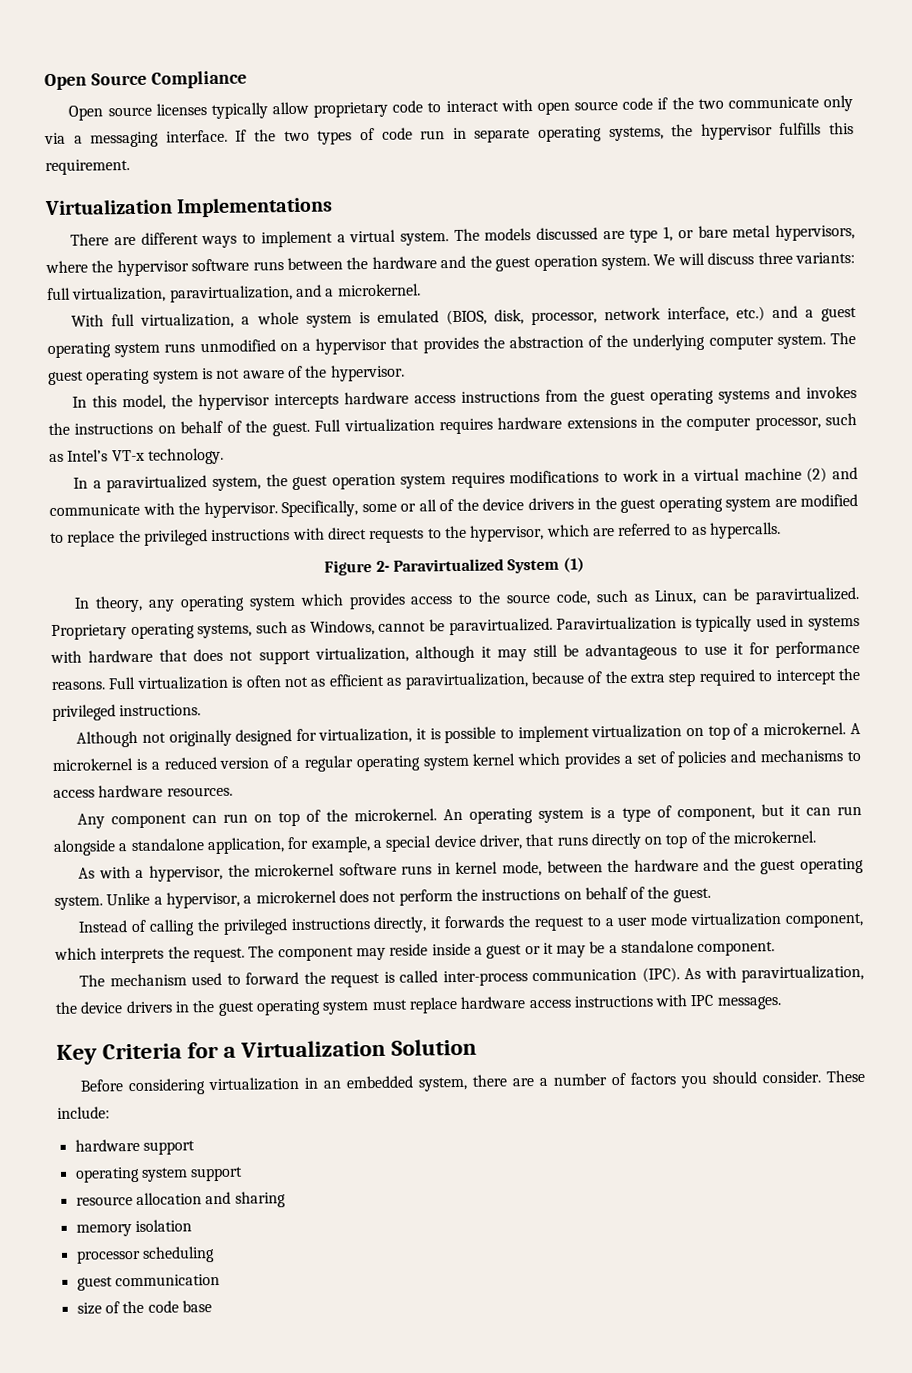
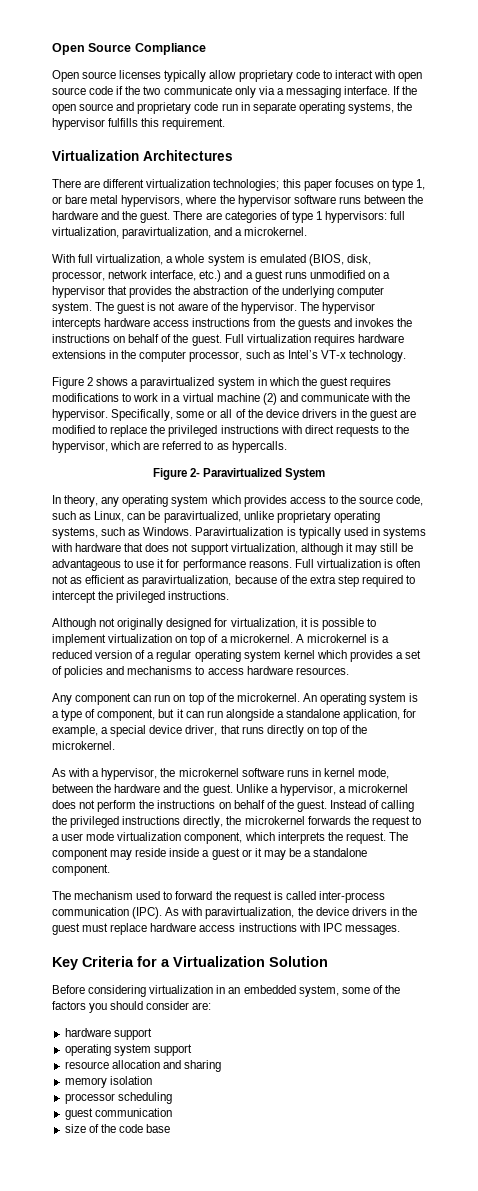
- If the two types of code run in separate operating systems, the hypervisor fulfills this requirement.
+ If the open source and proprietary code run in separate operating systems, the hypervisor fulfills this requirement.
- Virtualization Implementations
+ Virtualization Architectures
- There are different ways to implement a virtual system. The models discussed are type 1, or bare metal hypervisors, where the hypervisor software runs between the hardware and the guest operation system. We will discuss three variants: full virtualization, paravirtualization, and a microkernel.
+ There are different virtualization technologies; this paper focuses on type 1, or bare metal hypervisors, where the hypervisor software runs between the hardware and the guest. There are categories of type 1 hypervisors: full virtualization, paravirtualization, and a microkernel.
- With full virtualization, a whole system is emulated (BIOS, disk, processor, network interface, etc.) and a guest operating system runs unmodified on a hypervisor that provides the abstraction of the underlying computer system.
+ With full virtualization, a whole system is emulated (BIOS, disk, processor, network interface, etc.) and a guest runs unmodified on a hypervisor that provides the abstraction of the underlying computer system.
- The guest operating system is not aware of the hypervisor.
- In this model, the hypervisor intercepts hardware access instructions from the guest operating systems and invokes the instructions on behalf of the guest.
+ The guest is not aware of the hypervisor. The hypervisor intercepts hardware access instructions from the guests and invokes the instructions on behalf of the guest.
- In a paravirtualized system, the guest operation system requires modifications to work in a virtual machine (2) and communicate with the hypervisor.
+ Figure 2 shows a paravirtualized system in which the guest requires modifications to work in a virtual machine (2) and communicate with the hypervisor.
- Specifically, some or all of the device drivers in the guest operating system are modified to replace the privileged instructions with direct requests to the hypervisor, which are referred to as hypercalls.
+ Specifically, some or all of the device drivers in the guest are modified to replace the privileged instructions with direct requests to the hypervisor, which are referred to as hypercalls.
- Figure 2- Paravirtualized System (1)
+ Figure 2- Paravirtualized System
- In theory, any operating system which provides access to the source code, such as Linux, can be paravirtualized. Proprietary operating systems, such as Windows, cannot be paravirtualized.
+ In theory, any operating system which provides access to the source code, such as Linux, can be paravirtualized, unlike proprietary operating systems, such as Windows.
- As with a hypervisor, the microkernel software runs in kernel mode, between the hardware and the guest operating system.
+ As with a hypervisor, the microkernel software runs in kernel mode, between the hardware and the guest.
- Unlike a hypervisor, a microkernel does not perform the instructions on behalf of the guest.
- Instead of calling the privileged instructions directly, it forwards the request to a user mode virtualization component, which interprets the request.
+ Unlike a hypervisor, a microkernel does not perform the instructions on behalf of the guest. Instead of calling the privileged instructions directly, the microkernel forwards the request to a user mode virtualization component, which interprets the request.
- As with paravirtualization, the device drivers in the guest operating system must replace hardware access instructions with IPC messages.
+ As with paravirtualization, the device drivers in the guest must replace hardware access instructions with IPC messages.
- Before considering virtualization in an embedded system, there are a number of factors you should consider. These include:
+ Before considering virtualization in an embedded system, some of the factors you should consider are:

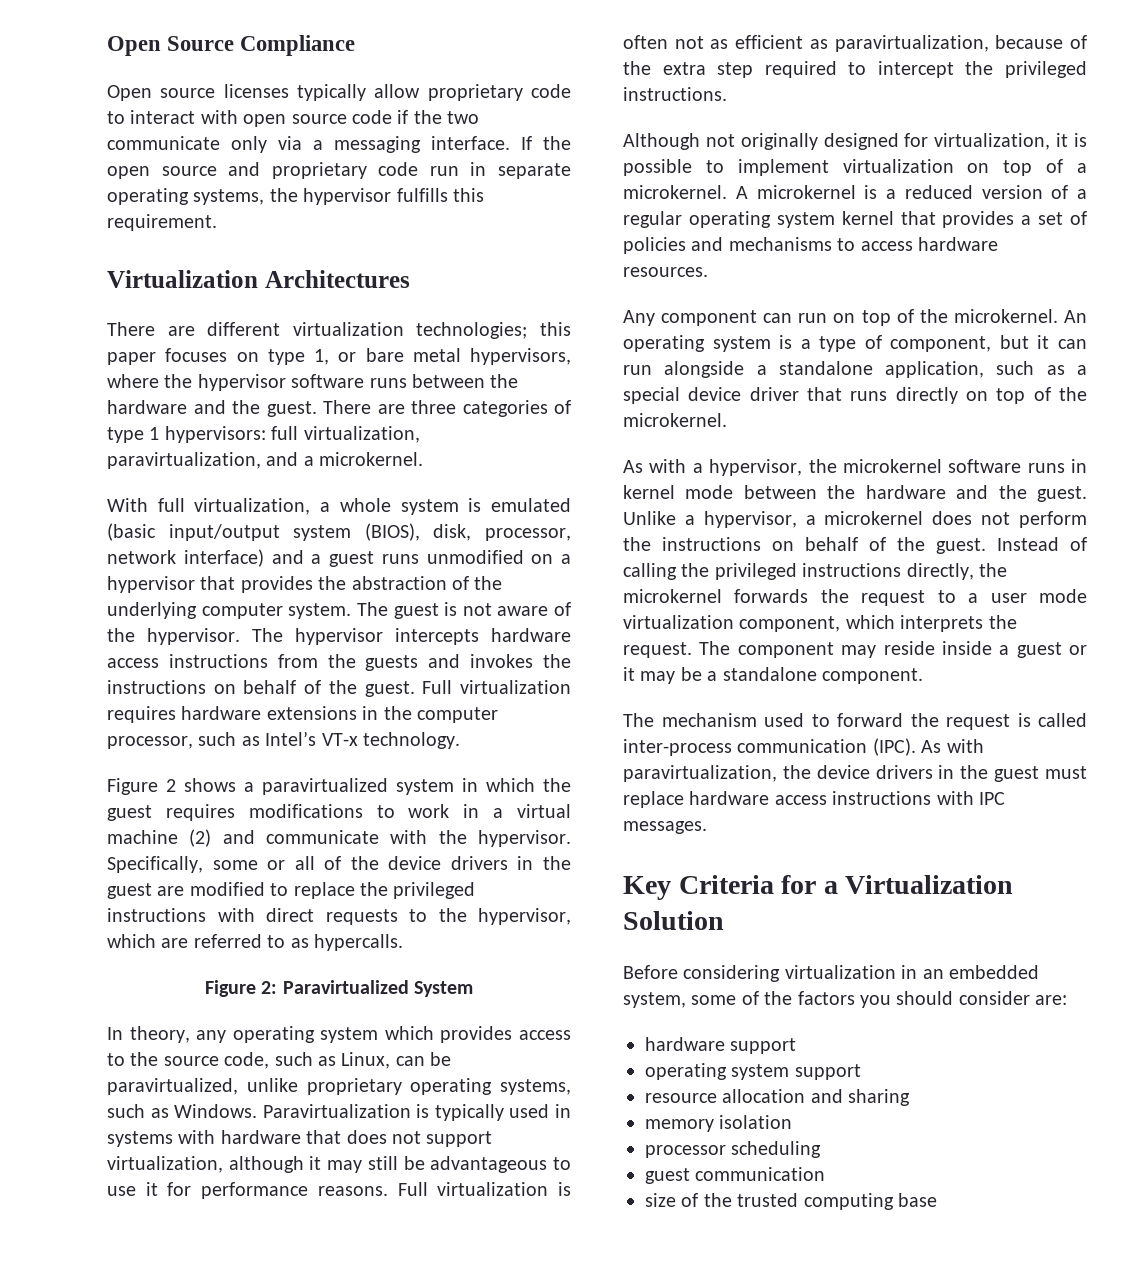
- There are categories of type 1 hypervisors: full virtualization, paravirtualization, and a microkernel.
+ There are three categories of type 1 hypervisors: full virtualization, paravirtualization, and a microkernel.
- With full virtualization, a whole system is emulated (BIOS, disk, processor, network interface, etc.) and a guest runs unmodified on a hypervisor that provides the abstraction of the underlying computer system.
+ With full virtualization, a whole system is emulated (basic input/output system (BIOS), disk, processor, network interface) and a guest runs unmodified on a hypervisor that provides the abstraction of the underlying computer system.
- Figure 2- Paravirtualized System
+ Figure 2: Paravirtualized System
- A microkernel is a reduced version of a regular operating system kernel which provides a set of policies and mechanisms to access hardware resources.
+ A microkernel is a reduced version of a regular operating system kernel that provides a set of policies and mechanisms to access hardware resources.
- An operating system is a type of component, but it can run alongside a standalone application, for example, a special device driver, that runs directly on top of the microkernel.
+ An operating system is a type of component, but it can run alongside a standalone application, such as a special device driver that runs directly on top of the microkernel.
- As with a hypervisor, the microkernel software runs in kernel mode, between the hardware and the guest.
+ As with a hypervisor, the microkernel software runs in kernel mode between the hardware and the guest.
- size of the code base
+ size of the trusted computing base

